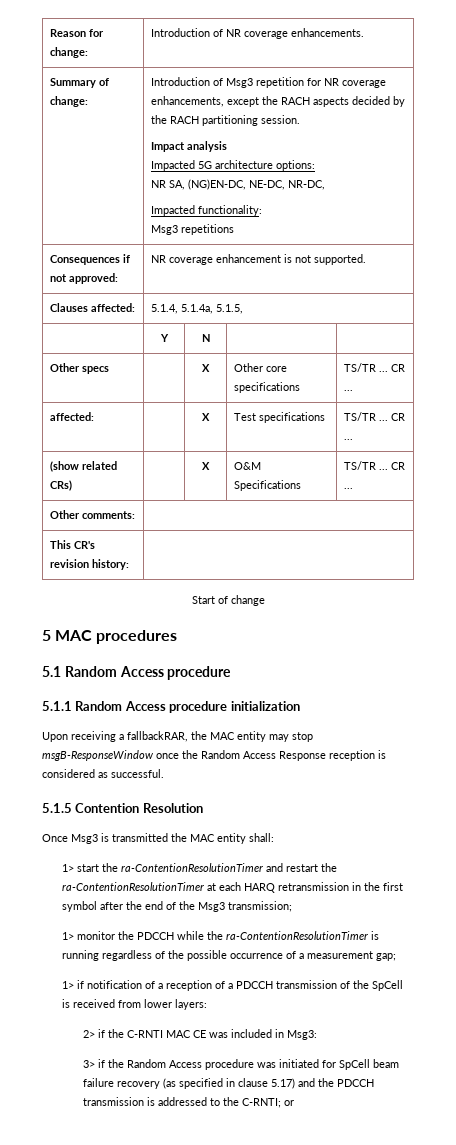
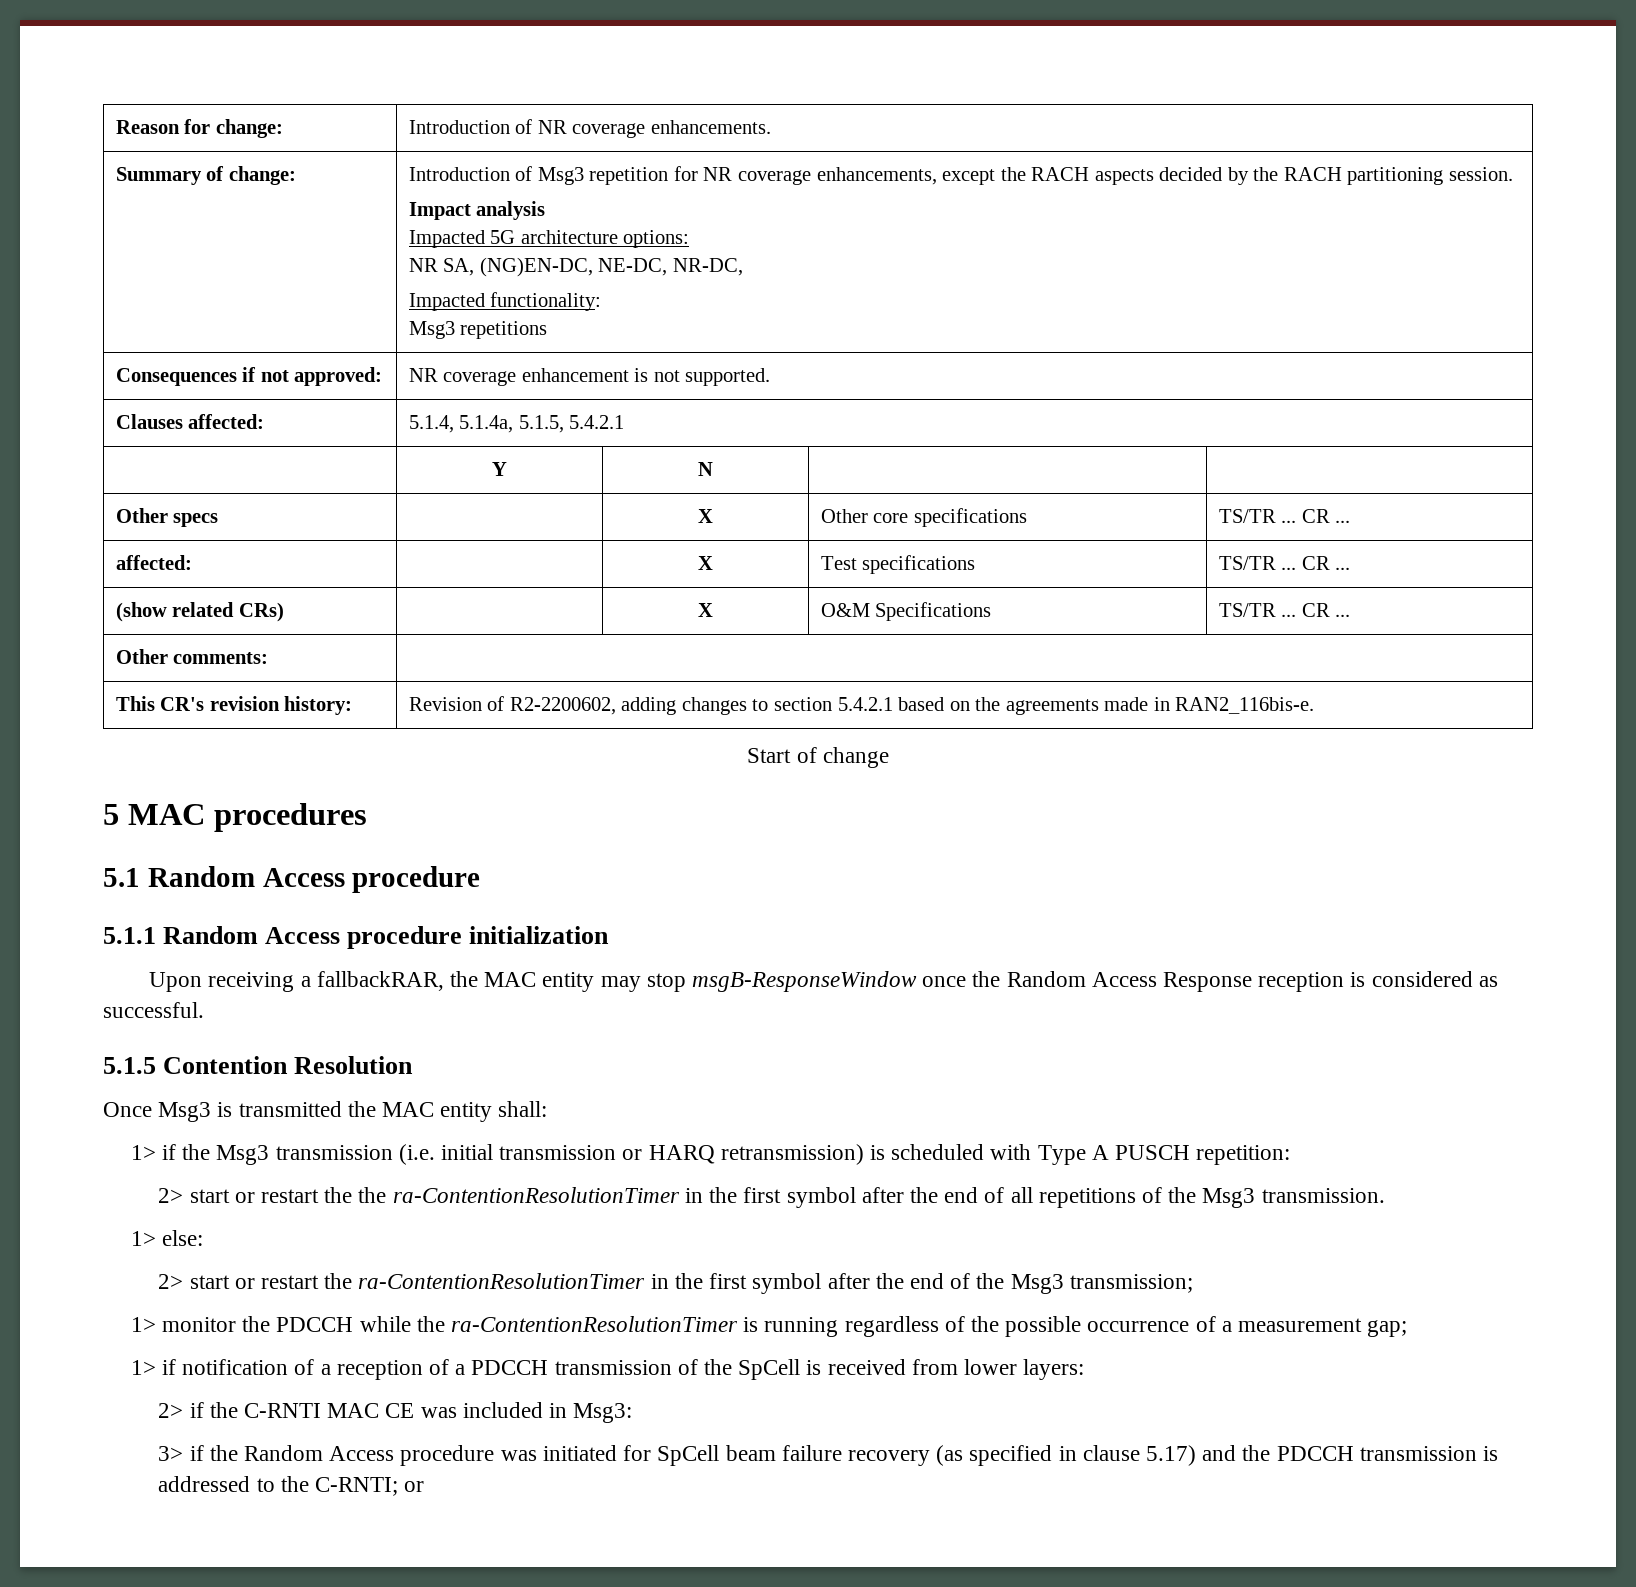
- Clauses affected: | 5.1.4, 5.1.4a, 5.1.5,
+ Clauses affected: | 5.1.4, 5.1.4a, 5.1.5, 5.4.2.1
- This CR's revision history: |
+ This CR's revision history: | Revision of R2-2200602, adding changes to section 5.4.2.1 based on the agreements made in RAN2_116bis-e.
- 1> start the ra-ContentionResolutionTimer and restart the ra-ContentionResolutionTimer at each HARQ retransmission in the first symbol after the end of the Msg3 transmission;
+ 1> if the Msg3 transmission (i.e. initial transmission or HARQ retransmission) is scheduled with Type A PUSCH repetition:
+ 2> start or restart the the ra-ContentionResolutionTimer in the first symbol after the end of all repetitions of the Msg3 transmission.
+ 1> else:
+ 2> start or restart the ra-ContentionResolutionTimer in the first symbol after the end of the Msg3 transmission;

